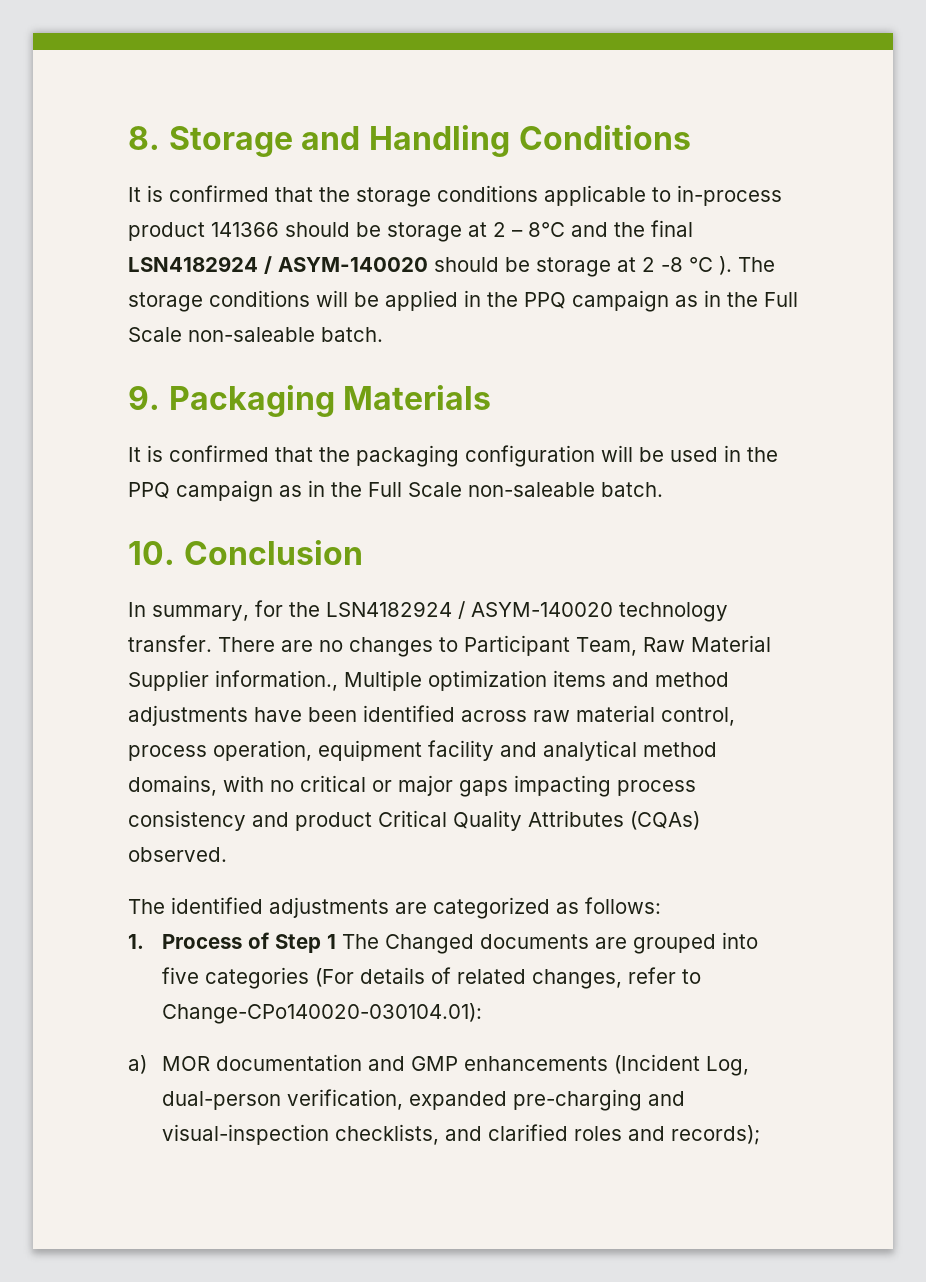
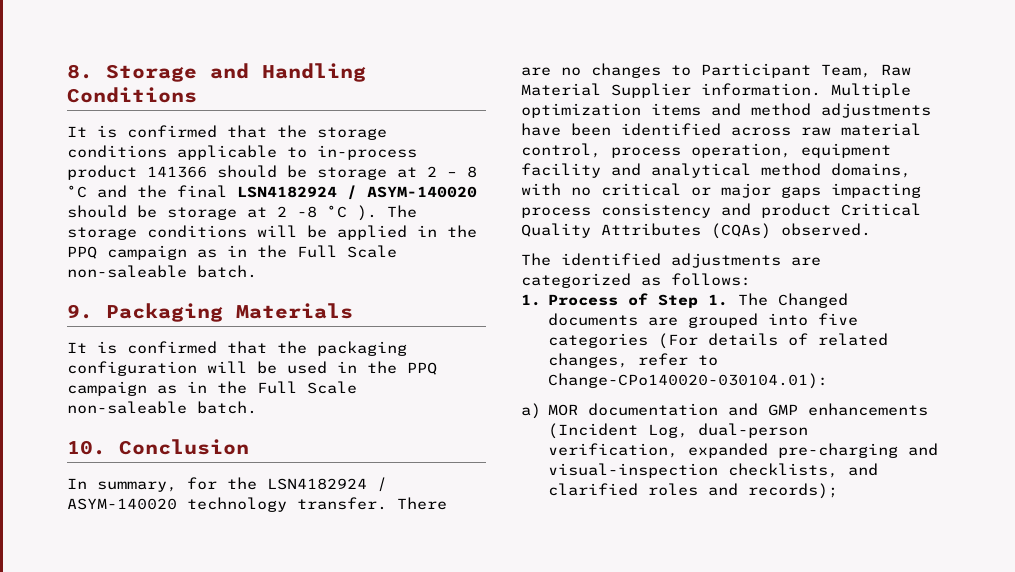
- It is confirmed that the storage conditions applicable to in-process product 141366 should be storage at 2 – 8°C and the final LSN4182924 / ASYM-140020 should be storage at 2 -8 °C ).
+ It is confirmed that the storage conditions applicable to in-process product 141366 should be storage at 2 – 8 °C and the final LSN4182924 / ASYM-140020 should be storage at 2 -8 °C ).
- There are no changes to Participant Team, Raw Material Supplier information., Multiple optimization items and method adjustments have been identified across raw material control, process operation, equipment facility and analytical method domains, with no critical or major gaps impacting process consistency and product Critical Quality Attributes (CQAs) observed.
+ There are no changes to Participant Team, Raw Material Supplier information. Multiple optimization items and method adjustments have been identified across raw material control, process operation, equipment facility and analytical method domains, with no critical or major gaps impacting process consistency and product Critical Quality Attributes (CQAs) observed.
- 1. Process of Step 1 The Changed documents are grouped into five categories (For details of related changes, refer to Change-CPo140020-030104.01):
+ 1. Process of Step 1. The Changed documents are grouped into five categories (For details of related changes, refer to Change-CPo140020-030104.01):

